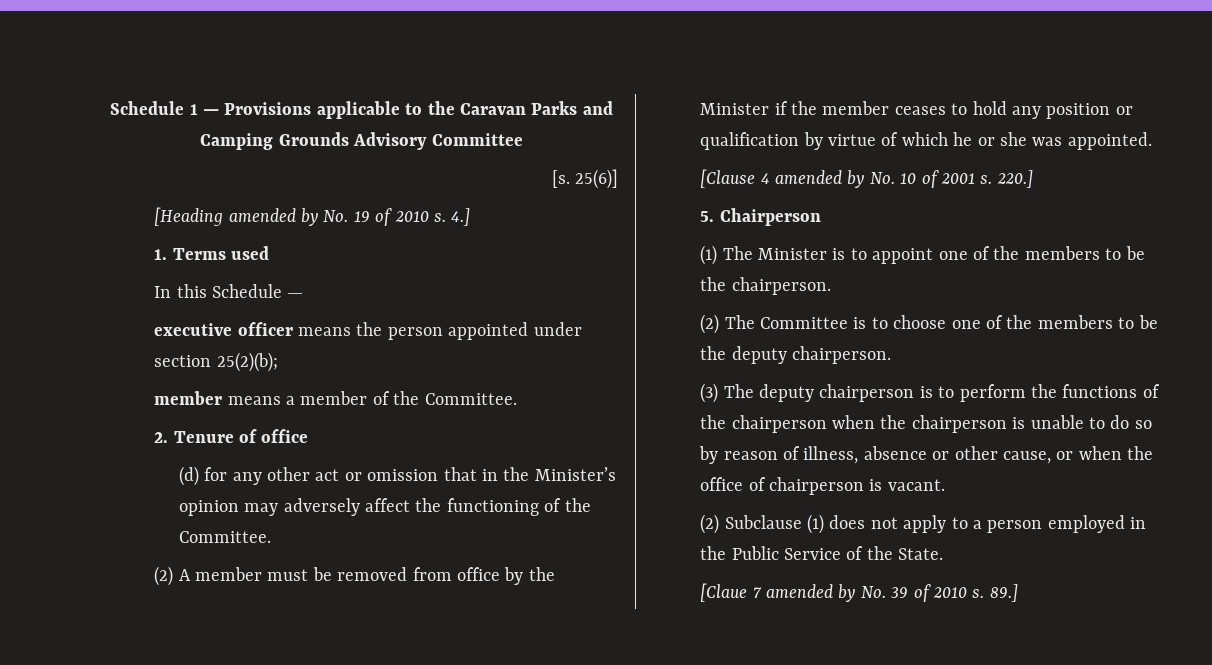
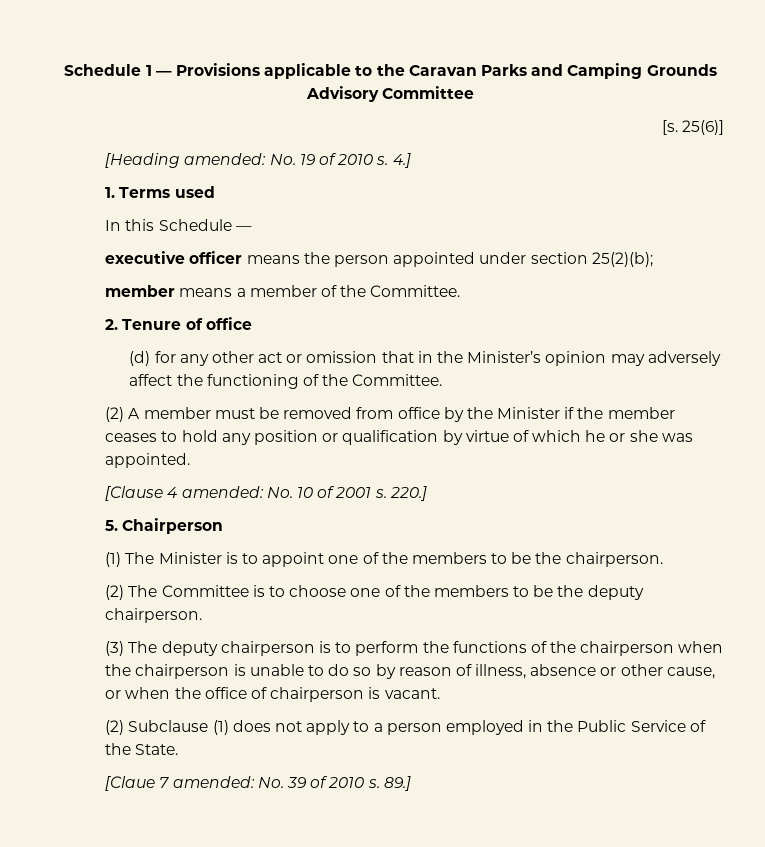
- [Heading amended by No. 19 of 2010 s.
+ [Heading amended: No. 19 of 2010 s.
- [Clause 4 amended by No. 10 of 2001 s.
+ [Clause 4 amended: No. 10 of 2001 s.
- [Claue 7 amended by No. 39 of 2010 s.
+ [Claue 7 amended: No. 39 of 2010 s.

